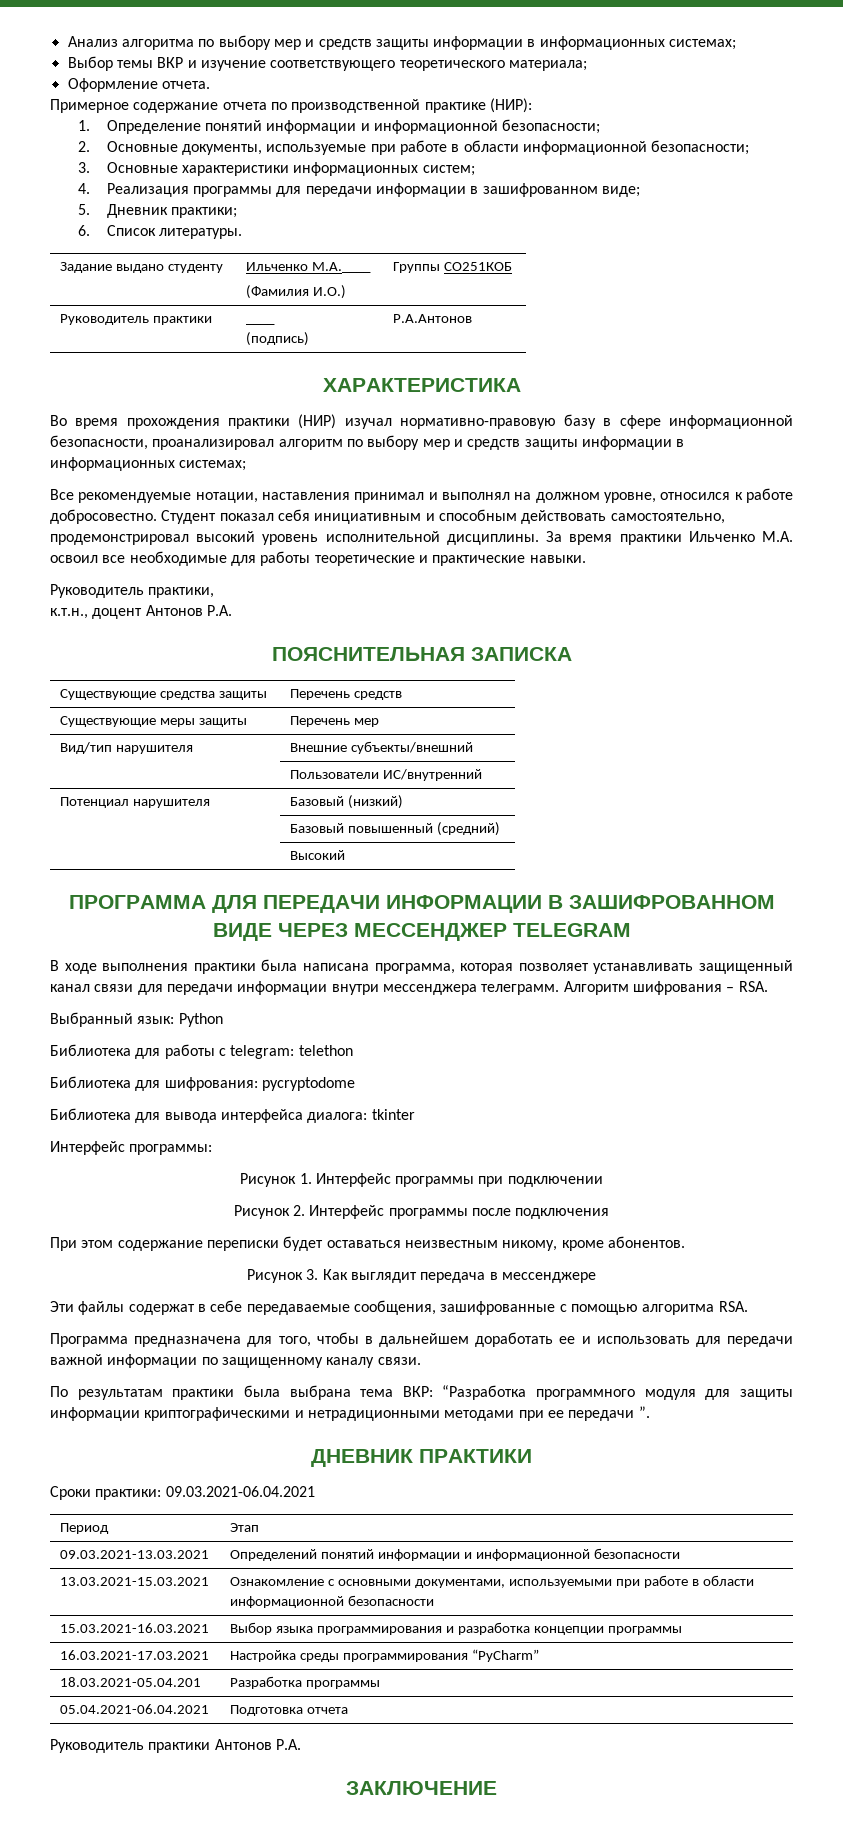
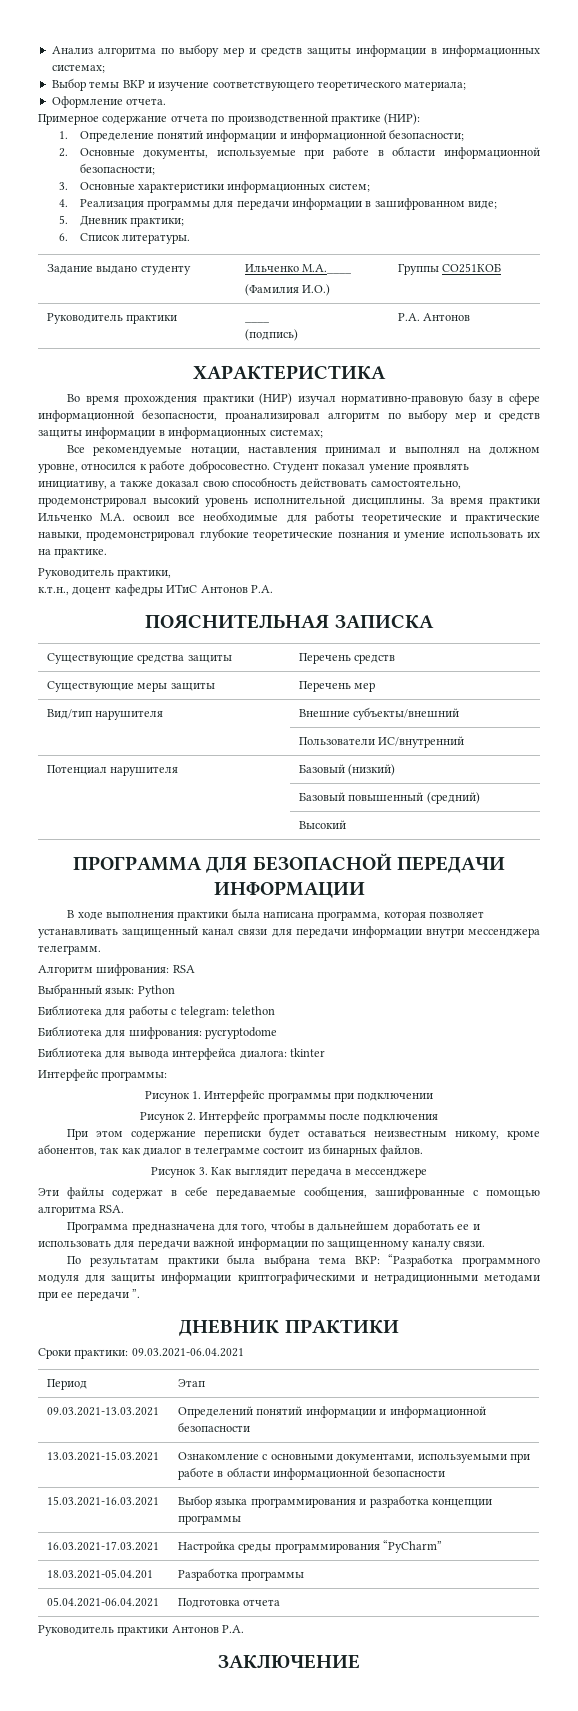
  Руководитель практики | ____
- (подпись) | Р.А.Антонов
+ (подпись) | Р.А. Антонов
- Студент показал себя инициативным и способным действовать самостоятельно, продемонстрировал высокий уровень исполнительной дисциплины.
+ Студент показал умение проявлять инициативу, а также доказал свою способность действовать самостоятельно, продемонстрировал высокий уровень исполнительной дисциплины.
- За время практики Ильченко М.А. освоил все необходимые для работы теоретические и практические навыки.
+ За время практики Ильченко М.А. освоил все необходимые для работы теоретические и практические навыки, продемонстрировал глубокие теоретические познания и умение использовать их на практике.
- к.т.н., доцент Антонов Р.А.
+ к.т.н., доцент кафедры ИТиС Антонов Р.А.
- ПРОГРАММА ДЛЯ ПЕРЕДАЧИ ИНФОРМАЦИИ В ЗАШИФРОВАННОМ ВИДЕ ЧЕРЕЗ МЕССЕНДЖЕР TELEGRAM
+ ПРОГРАММА ДЛЯ БЕЗОПАСНОЙ ПЕРЕДАЧИ ИНФОРМАЦИИ
- В ходе выполнения практики была написана программа, которая позволяет устанавливать защищенный канал связи для передачи информации внутри мессенджера телеграмм. Алгоритм шифрования – RSA.
+ В ходе выполнения практики была написана программа, которая позволяет устанавливать защищенный канал связи для передачи информации внутри мессенджера телеграмм.
+ Алгоритм шифрования: RSA
- При этом содержание переписки будет оставаться неизвестным никому, кроме абонентов.
+ При этом содержание переписки будет оставаться неизвестным никому, кроме абонентов, так как диалог в телеграмме состоит из бинарных файлов.

